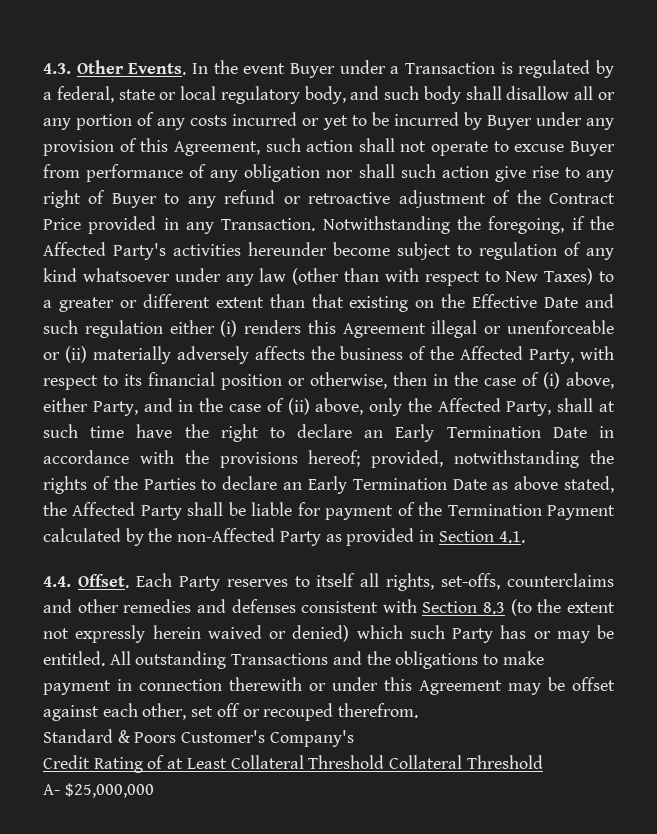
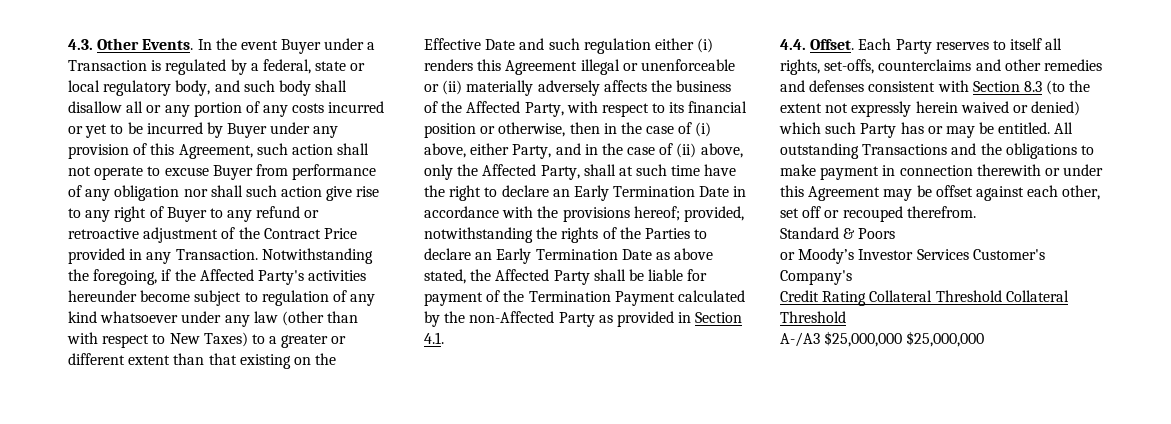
- Standard & Poors Customer's Company's
+ Standard & Poors
+ or Moody’s Investor Services Customer's Company's
- Credit Rating of at Least Collateral Threshold Collateral Threshold
+ Credit Rating Collateral Threshold Collateral Threshold
- A- $25,000,000
+ A-/A3 $25,000,000 $25,000,000

